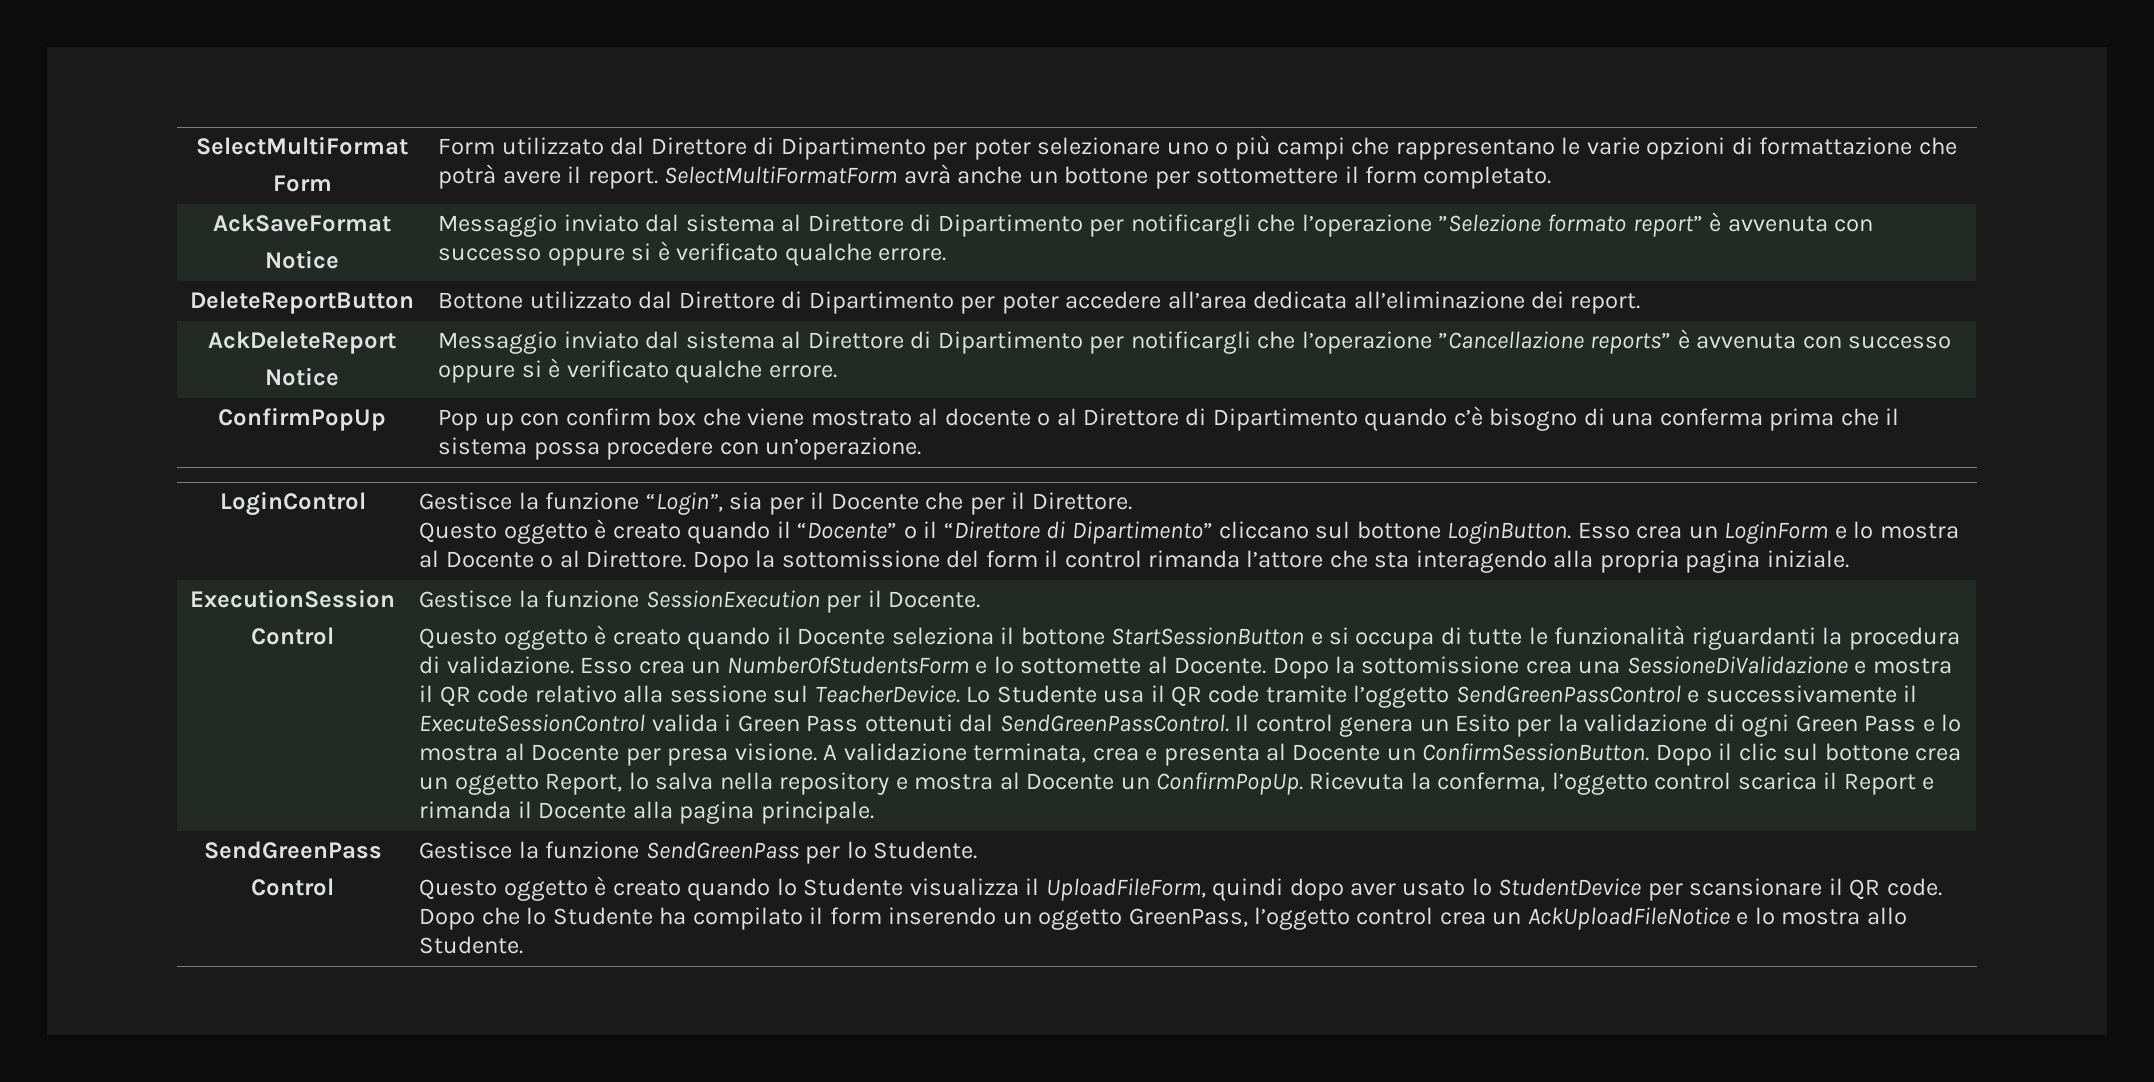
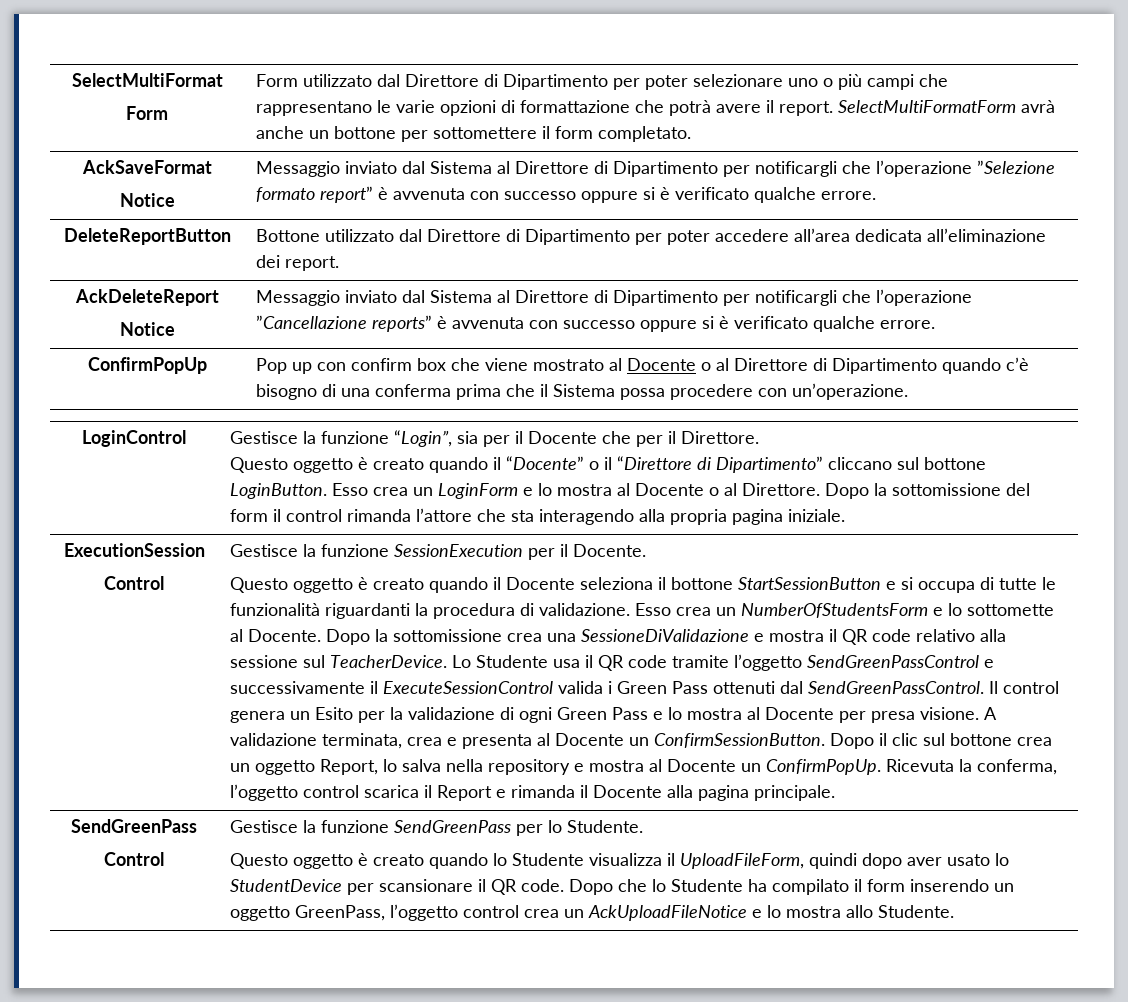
  AckSaveFormat
- Notice | Messaggio inviato dal sistema al Direttore di Dipartimento per notificargli che l’operazione ”Selezione formato report” è avvenuta con successo oppure si è verificato qualche errore.
+ Notice | Messaggio inviato dal Sistema al Direttore di Dipartimento per notificargli che l’operazione ”Selezione formato report” è avvenuta con successo oppure si è verificato qualche errore.
  AckDeleteReport
- Notice | Messaggio inviato dal sistema al Direttore di Dipartimento per notificargli che l’operazione ”Cancellazione reports” è avvenuta con successo oppure si è verificato qualche errore.
+ Notice | Messaggio inviato dal Sistema al Direttore di Dipartimento per notificargli che l’operazione ”Cancellazione reports” è avvenuta con successo oppure si è verificato qualche errore.
- ConfirmPopUp | Pop up con confirm box che viene mostrato al docente o al Direttore di Dipartimento quando c’è bisogno di una conferma prima che il sistema possa procedere con un’operazione.
+ ConfirmPopUp | Pop up con confirm box che viene mostrato al Docente o al Direttore di Dipartimento quando c’è bisogno di una conferma prima che il Sistema possa procedere con un’operazione.

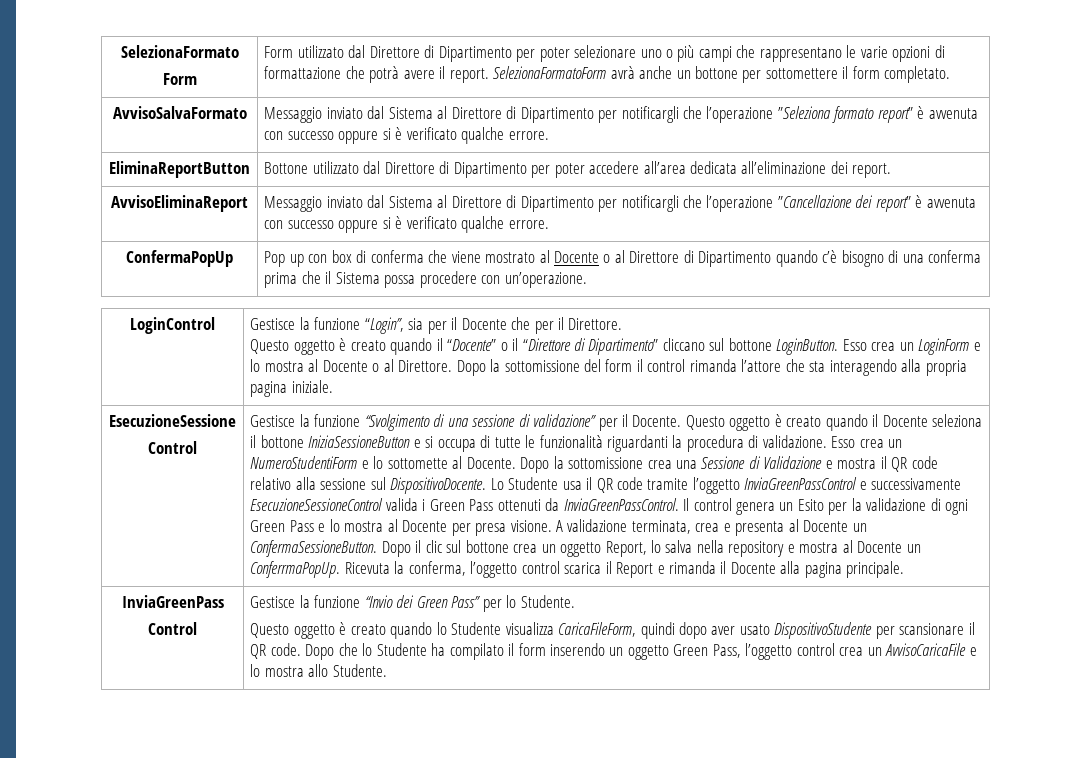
- SelectMultiFormat
- Form | Form utilizzato dal Direttore di Dipartimento per poter selezionare uno o più campi che rappresentano le varie opzioni di formattazione che potrà avere il report. SelectMultiFormatForm avrà anche un bottone per sottomettere il form completato.
+ SelezionaFormato
+ Form | Form utilizzato dal Direttore di Dipartimento per poter selezionare uno o più campi che rappresentano le varie opzioni di formattazione che potrà avere il report. SelezionaFormatoForm avrà anche un bottone per sottomettere il form completato.
- AckSaveFormat
- Notice | Messaggio inviato dal Sistema al Direttore di Dipartimento per notificargli che l’operazione ”Selezione formato report” è avvenuta con successo oppure si è verificato qualche errore.
+ AvvisoSalvaFormato | Messaggio inviato dal Sistema al Direttore di Dipartimento per notificargli che l’operazione ”Seleziona formato report” è avvenuta con successo oppure si è verificato qualche errore.
- DeleteReportButton | Bottone utilizzato dal Direttore di Dipartimento per poter accedere all’area dedicata all’eliminazione dei report.
+ EliminaReportButton | Bottone utilizzato dal Direttore di Dipartimento per poter accedere all’area dedicata all’eliminazione dei report.
- AckDeleteReport
- Notice | Messaggio inviato dal Sistema al Direttore di Dipartimento per notificargli che l’operazione ”Cancellazione reports” è avvenuta con successo oppure si è verificato qualche errore.
+ AvvisoEliminaReport | Messaggio inviato dal Sistema al Direttore di Dipartimento per notificargli che l’operazione ”Cancellazione dei report” è avvenuta con successo oppure si è verificato qualche errore.
- ConfirmPopUp | Pop up con confirm box che viene mostrato al Docente o al Direttore di Dipartimento quando c’è bisogno di una conferma prima che il Sistema possa procedere con un’operazione.
+ ConfermaPopUp | Pop up con box di conferma che viene mostrato al Docente o al Direttore di Dipartimento quando c’è bisogno di una conferma prima che il Sistema possa procedere con un’operazione.
- ExecutionSession
- Control | Gestisce la funzione SessionExecution per il Docente.
- Questo oggetto è creato quando il Docente seleziona il bottone StartSessionButton e si occupa di tutte le funzionalità riguardanti la procedura di validazione.
+ EsecuzioneSessione
+ Control | Gestisce la funzione “Svolgimento di una sessione di validazione” per il Docente. Questo oggetto è creato quando il Docente seleziona il bottone IniziaSessioneButton e si occupa di tutte le funzionalità riguardanti la procedura di validazione.
- Esso crea un NumberOfStudentsForm e lo sottomette al Docente.
+ Esso crea un NumeroStudentiForm e lo sottomette al Docente.
- Dopo la sottomissione crea una SessioneDiValidazione e mostra il QR code relativo alla sessione sul TeacherDevice.
+ Dopo la sottomissione crea una Sessione di Validazione e mostra il QR code relativo alla sessione sul DispositivoDocente.
- Lo Studente usa il QR code tramite l’oggetto SendGreenPassControl e successivamente il ExecuteSessionControl valida i Green Pass ottenuti dal SendGreenPassControl.
+ Lo Studente usa il QR code tramite l’oggetto InviaGreenPassControl e successivamente EsecuzioneSessioneControl valida i Green Pass ottenuti da InviaGreenPassControl.
- A validazione terminata, crea e presenta al Docente un ConfirmSessionButton.
+ A validazione terminata, crea e presenta al Docente un ConfermaSessioneButton.
- Dopo il clic sul bottone crea un oggetto Report, lo salva nella repository e mostra al Docente un ConfirmPopUp.
+ Dopo il clic sul bottone crea un oggetto Report, lo salva nella repository e mostra al Docente un ConferrmaPopUp.
  Ricevuta la conferma, l’oggetto control scarica il Report e rimanda il Docente alla pagina principale.
- SendGreenPass
- Control | Gestisce la funzione SendGreenPass per lo Studente.
+ InviaGreenPass
+ Control | Gestisce la funzione “Invio dei Green Pass” per lo Studente.
- Questo oggetto è creato quando lo Studente visualizza il UploadFileForm, quindi dopo aver usato lo StudentDevice per scansionare il QR code.
+ Questo oggetto è creato quando lo Studente visualizza CaricaFileForm, quindi dopo aver usato DispositivoStudente per scansionare il QR code.
- Dopo che lo Studente ha compilato il form inserendo un oggetto GreenPass, l’oggetto control crea un AckUploadFileNotice e lo mostra allo Studente.
+ Dopo che lo Studente ha compilato il form inserendo un oggetto Green Pass, l’oggetto control crea un AvvisoCaricaFile e lo mostra allo Studente.

